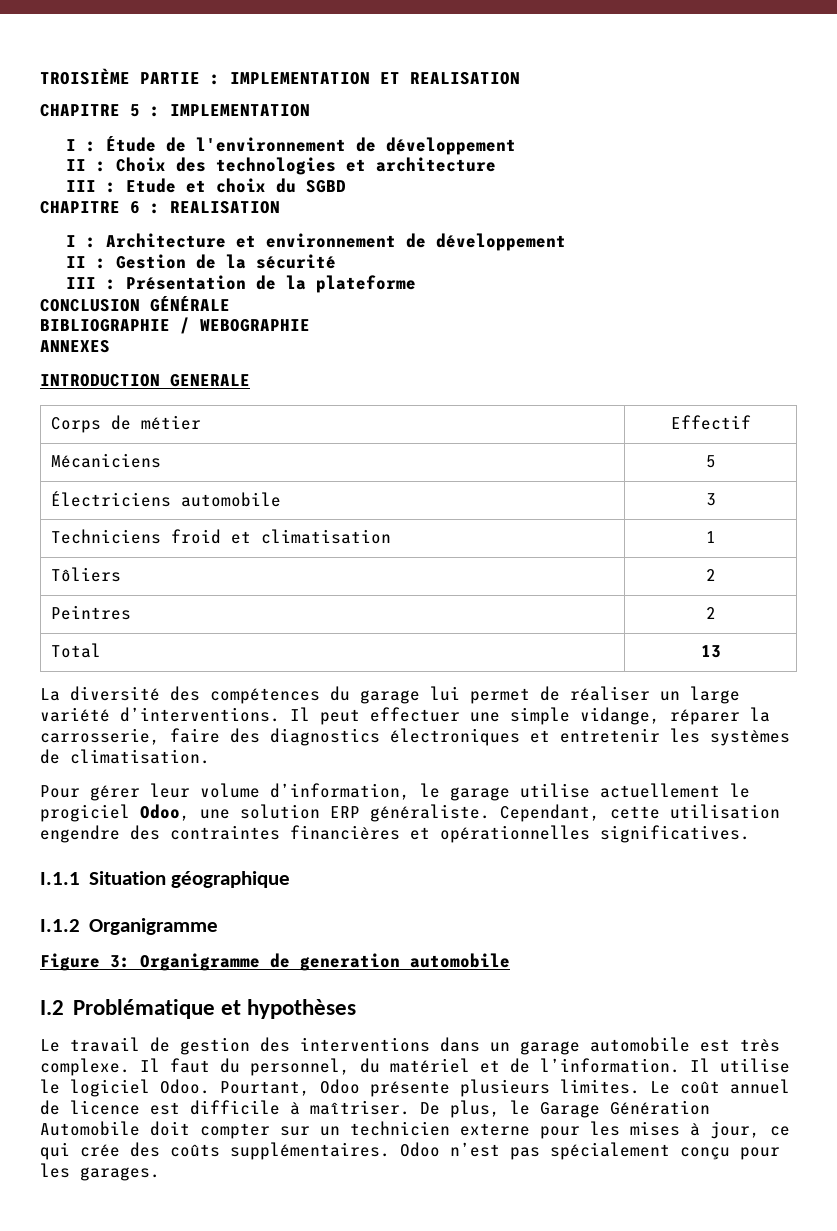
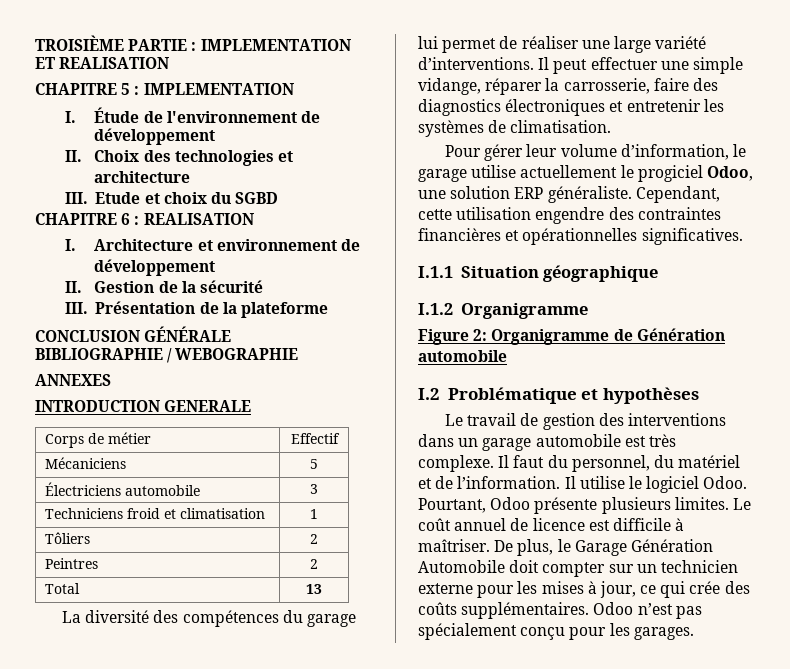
- I : Étude de l'environnement de développement
+ I. Étude de l'environnement de développement
- II : Choix des technologies et architecture
+ II. Choix des technologies et architecture
- III : Etude et choix du SGBD
+ III. Etude et choix du SGBD
- I : Architecture et environnement de développement
+ I. Architecture et environnement de développement
- II : Gestion de la sécurité
+ II. Gestion de la sécurité
- III : Présentation de la plateforme
+ III. Présentation de la plateforme
- La diversité des compétences du garage lui permet de réaliser un large variété d’interventions.
+ La diversité des compétences du garage lui permet de réaliser une large variété d’interventions.
- Figure 3: Organigramme de generation automobile
+ Figure 2: Organigramme de Génération automobile

